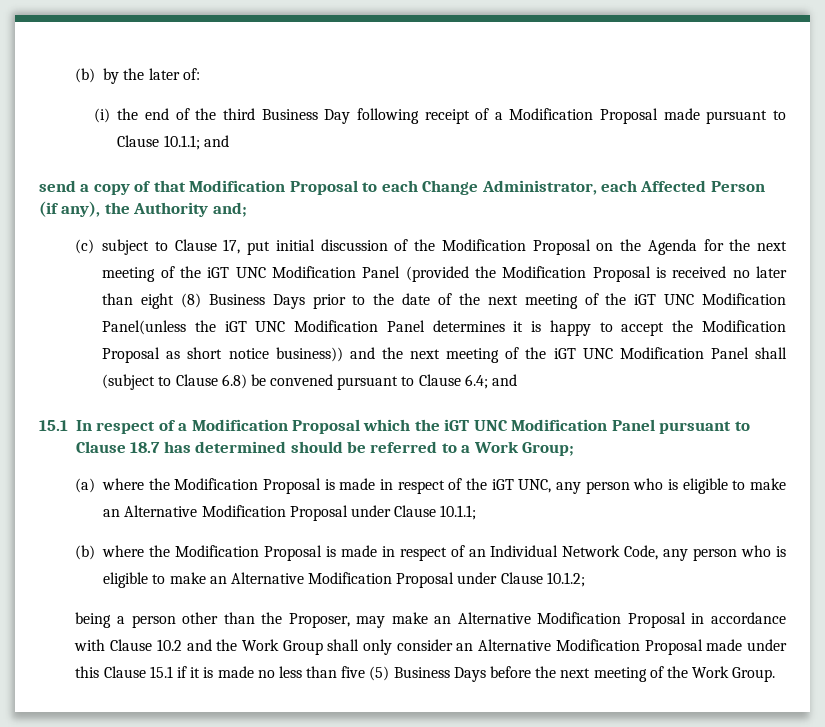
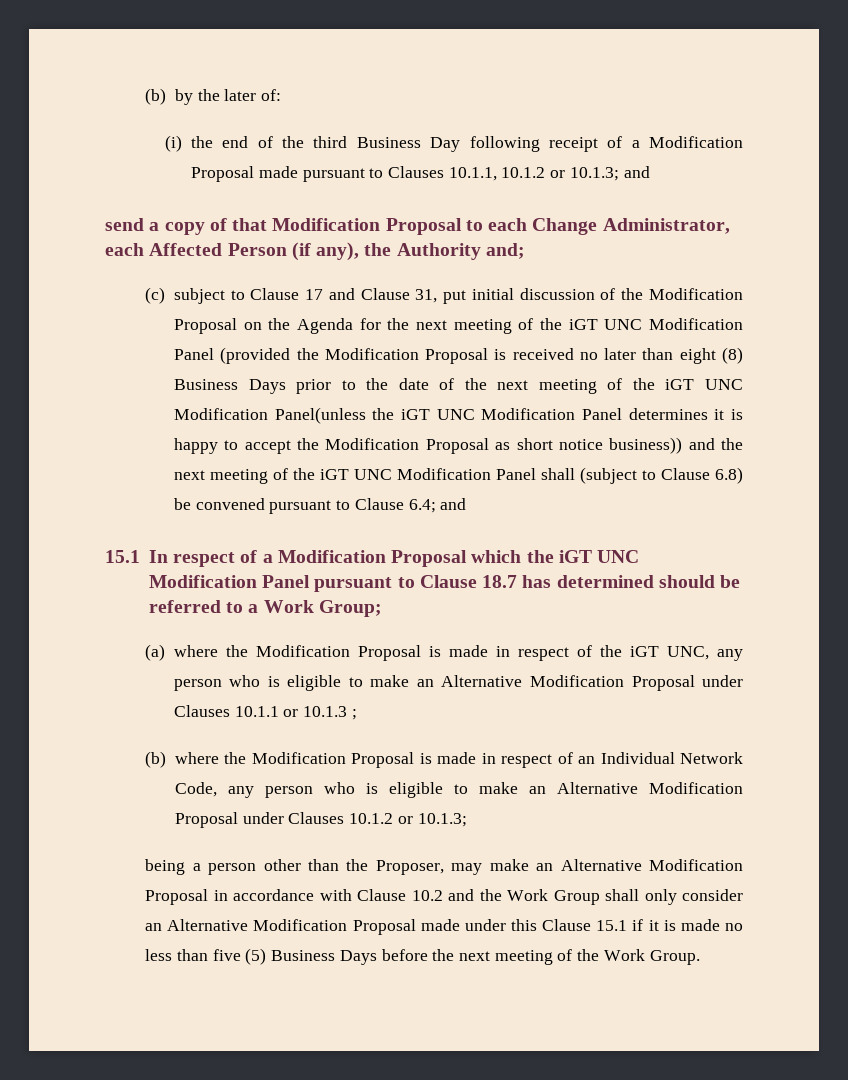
- (i) the end of the third Business Day following receipt of a Modification Proposal made pursuant to Clause 10.1.1; and
+ (i) the end of the third Business Day following receipt of a Modification Proposal made pursuant to Clauses 10.1.1, 10.1.2 or 10.1.3; and
- (c) subject to Clause 17, put initial discussion of the Modification Proposal on the Agenda for the next meeting of the iGT UNC Modification Panel (provided the Modification Proposal is received no later than eight (8) Business Days prior to the date of the next meeting of the iGT UNC Modification Panel(unless the iGT UNC Modification Panel determines it is happy to accept the Modification Proposal as short notice business)) and the next meeting of the iGT UNC Modification Panel shall (subject to Clause 6.8) be convened pursuant to Clause 6.4;
+ (c) subject to Clause 17 and Clause 31, put initial discussion of the Modification Proposal on the Agenda for the next meeting of the iGT UNC Modification Panel (provided the Modification Proposal is received no later than eight (8) Business Days prior to the date of the next meeting of the iGT UNC Modification Panel(unless the iGT UNC Modification Panel determines it is happy to accept the Modification Proposal as short notice business)) and the next meeting of the iGT UNC Modification Panel shall (subject to Clause 6.8) be convened pursuant to Clause 6.4;
- (a) where the Modification Proposal is made in respect of the iGT UNC, any person who is eligible to make an Alternative Modification Proposal under Clause 10.1.1;
+ (a) where the Modification Proposal is made in respect of the iGT UNC, any person who is eligible to make an Alternative Modification Proposal under Clauses 10.1.1 or 10.1.3 ;
- (b) where the Modification Proposal is made in respect of an Individual Network Code, any person who is eligible to make an Alternative Modification Proposal under Clause 10.1.2;
+ (b) where the Modification Proposal is made in respect of an Individual Network Code, any person who is eligible to make an Alternative Modification Proposal under Clauses 10.1.2 or 10.1.3;

